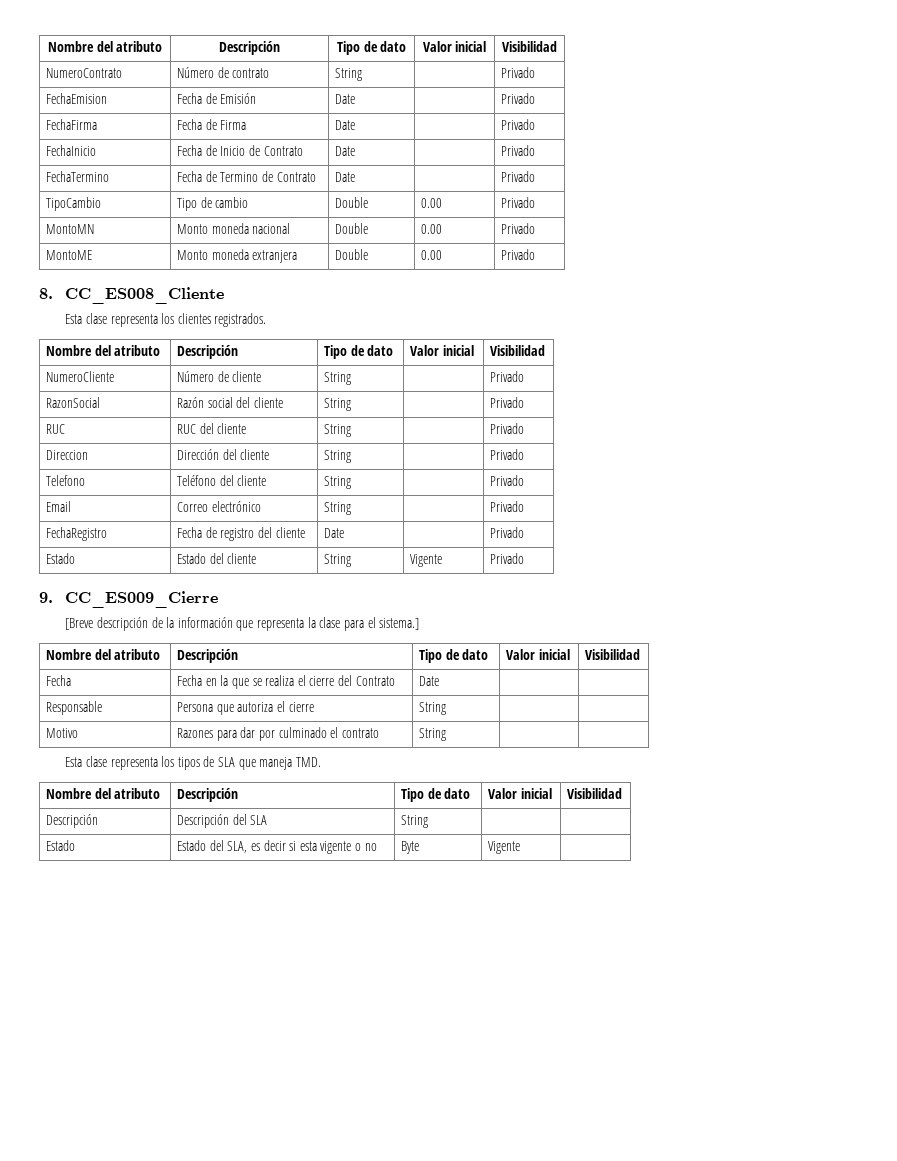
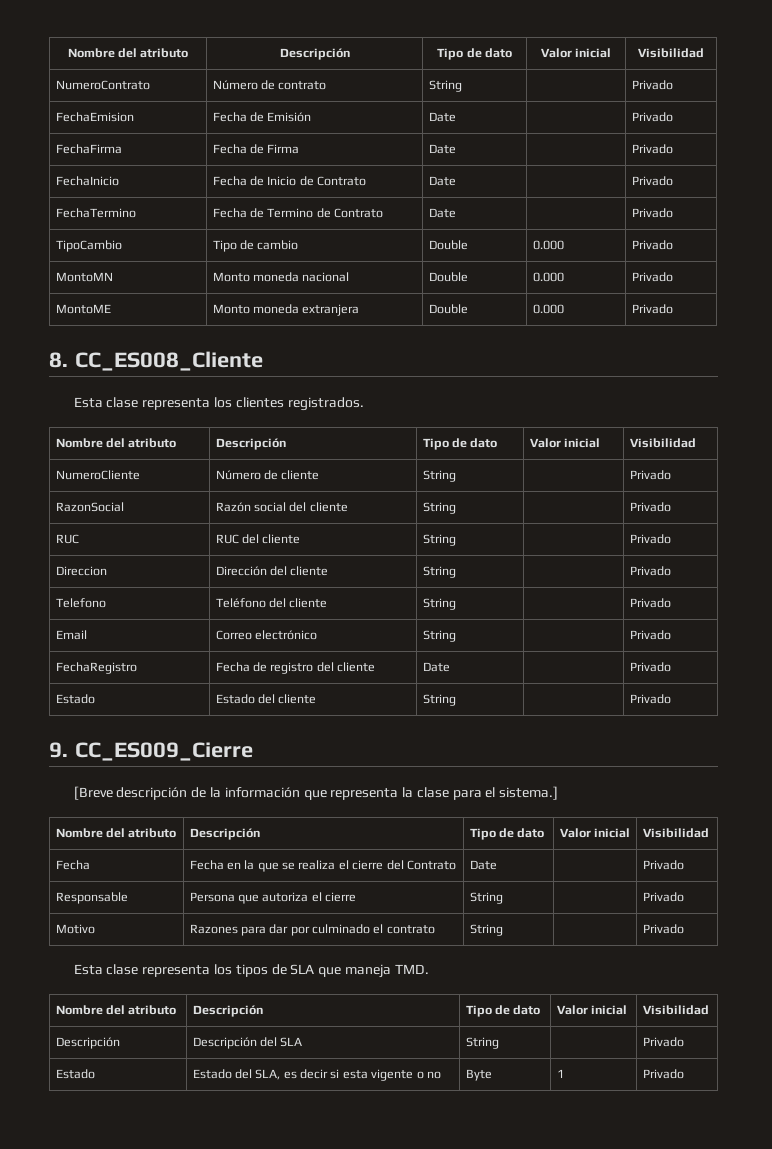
- TipoCambio | Tipo de cambio | Double | 0.00 | Privado
+ TipoCambio | Tipo de cambio | Double | 0.000 | Privado
- MontoMN | Monto moneda nacional | Double | 0.00 | Privado
+ MontoMN | Monto moneda nacional | Double | 0.000 | Privado
- MontoME | Monto moneda extranjera | Double | 0.00 | Privado
+ MontoME | Monto moneda extranjera | Double | 0.000 | Privado
- Estado | Estado del cliente | String | Vigente | Privado
+ Estado | Estado del cliente | String | | Privado
- Fecha | Fecha en la que se realiza el cierre del Contrato | Date | |
+ Fecha | Fecha en la que se realiza el cierre del Contrato | Date | | Privado
- Responsable | Persona que autoriza el cierre | String | |
+ Responsable | Persona que autoriza el cierre | String | | Privado
- Motivo | Razones para dar por culminado el contrato | String | |
+ Motivo | Razones para dar por culminado el contrato | String | | Privado
- Descripción | Descripción del SLA | String | |
+ Descripción | Descripción del SLA | String | | Privado
- Estado | Estado del SLA, es decir si esta vigente o no | Byte | Vigente |
+ Estado | Estado del SLA, es decir si esta vigente o no | Byte | 1 | Privado

